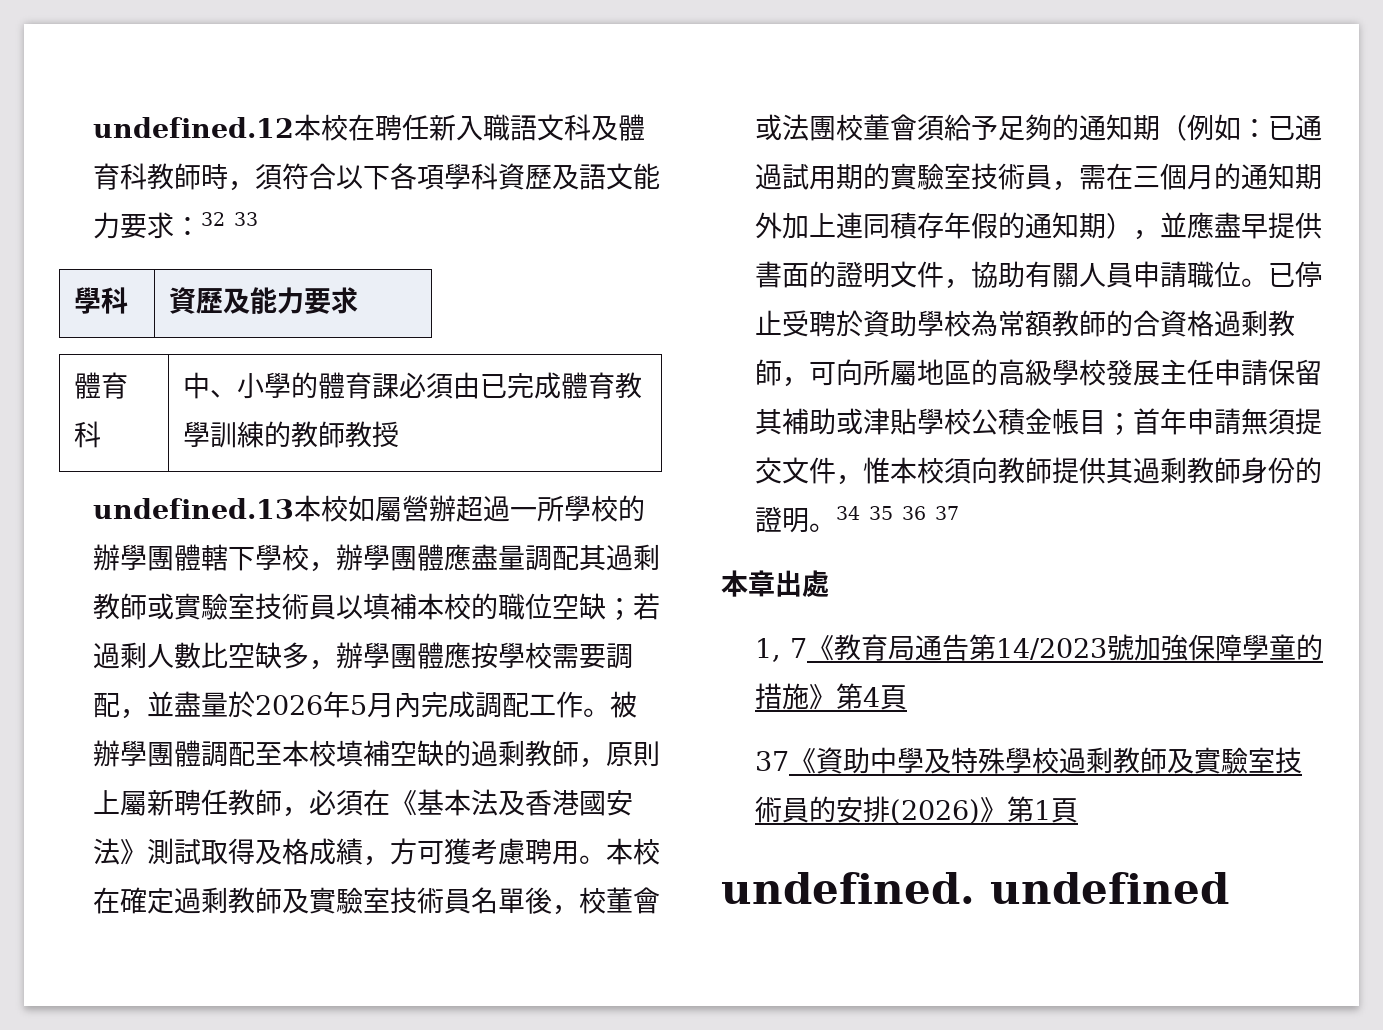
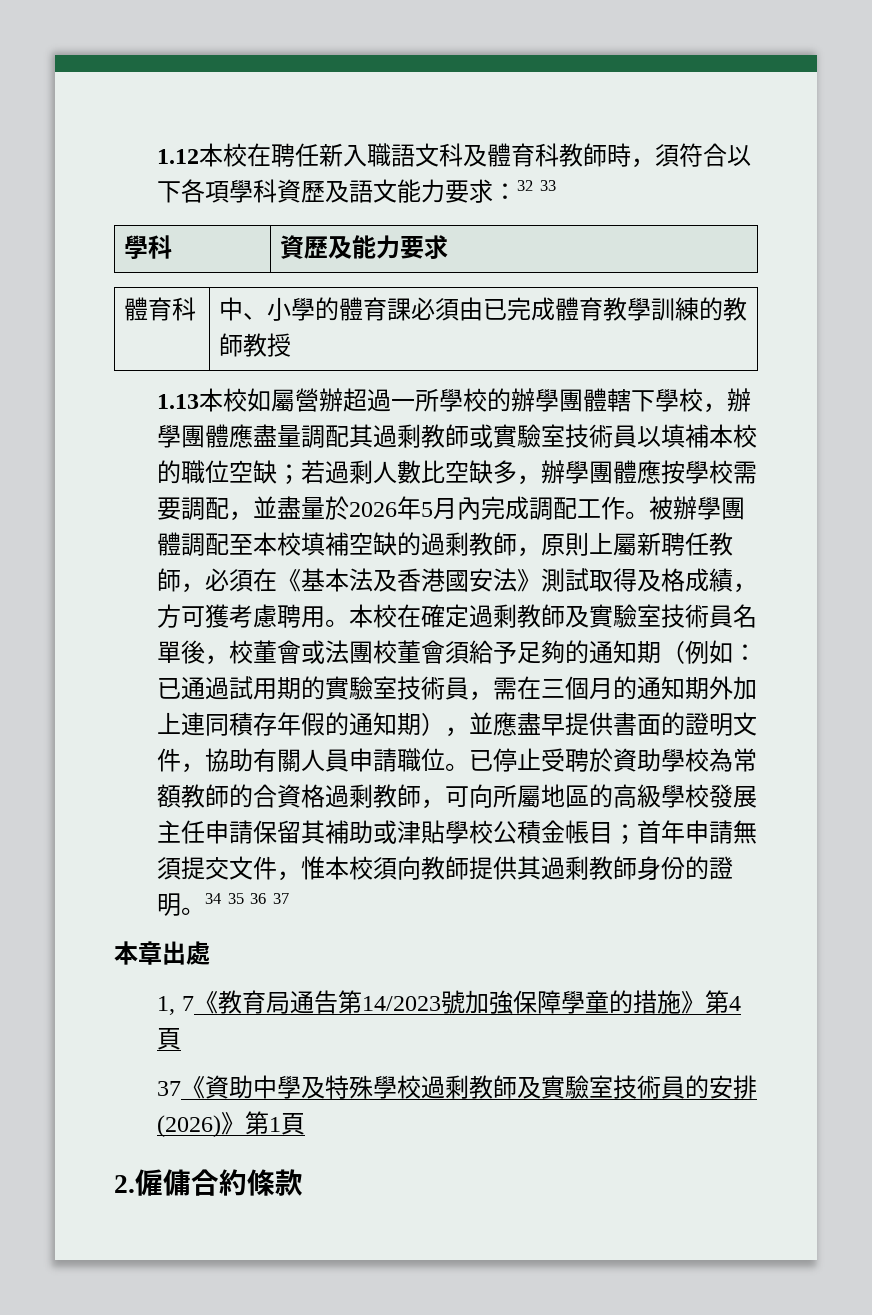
- undefined.12本校在聘任新入職語文科及體育科教師時，須符合以下各項學科資歷及語文能力要求：32 33
+ 1.12本校在聘任新入職語文科及體育科教師時，須符合以下各項學科資歷及語文能力要求：32 33
- undefined.13本校如屬營辦超過一所學校的辦學團體轄下學校，辦學團體應盡量調配其過剩教師或實驗室技術員以填補本校的職位空缺；若過剩人數比空缺多，辦學團體應按學校需要調配，並盡量於2026年5月內完成調配工作。
+ 1.13本校如屬營辦超過一所學校的辦學團體轄下學校，辦學團體應盡量調配其過剩教師或實驗室技術員以填補本校的職位空缺；若過剩人數比空缺多，辦學團體應按學校需要調配，並盡量於2026年5月內完成調配工作。
- undefined. undefined
+ 2.僱傭合約條款

